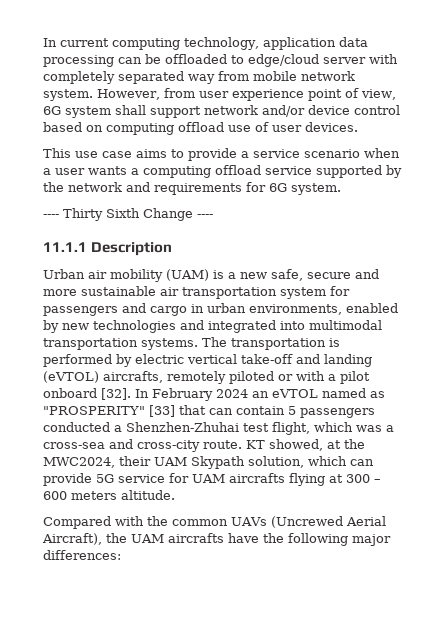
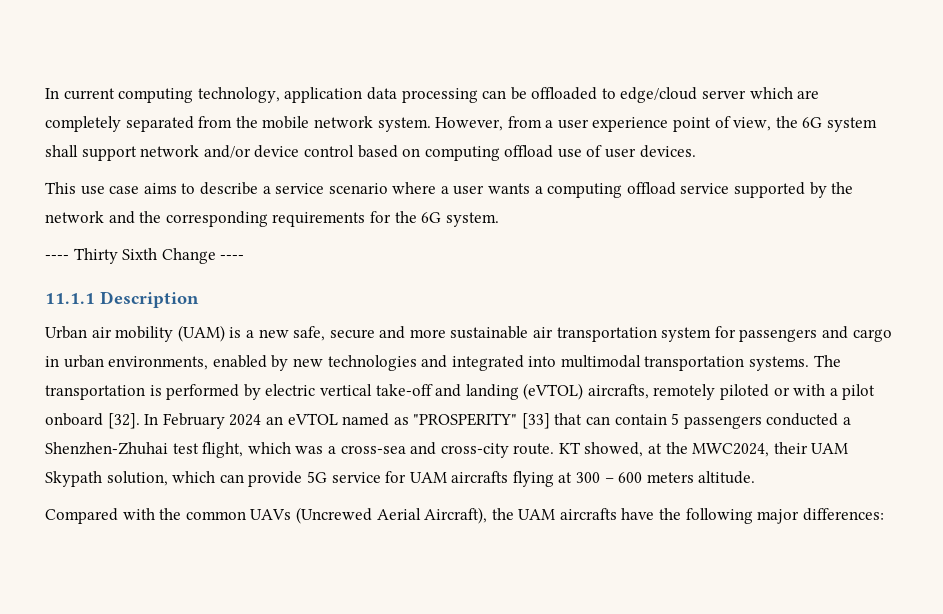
- In current computing technology, application data processing can be offloaded to edge/cloud server with completely separated way from mobile network system.
+ In current computing technology, application data processing can be offloaded to edge/cloud server which are completely separated from the mobile network system.
- However, from user experience point of view, 6G system shall support network and/or device control based on computing offload use of user devices.
+ However, from a user experience point of view, the 6G system shall support network and/or device control based on computing offload use of user devices.
- This use case aims to provide a service scenario when a user wants a computing offload service supported by the network and requirements for 6G system.
+ This use case aims to describe a service scenario where a user wants a computing offload service supported by the network and the corresponding requirements for the 6G system.

